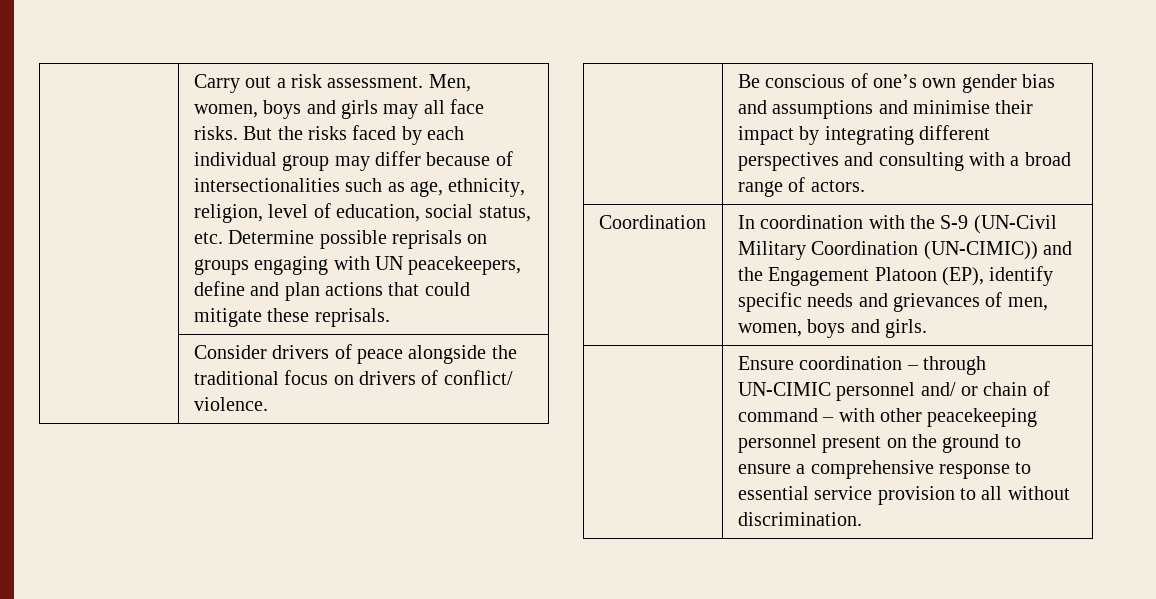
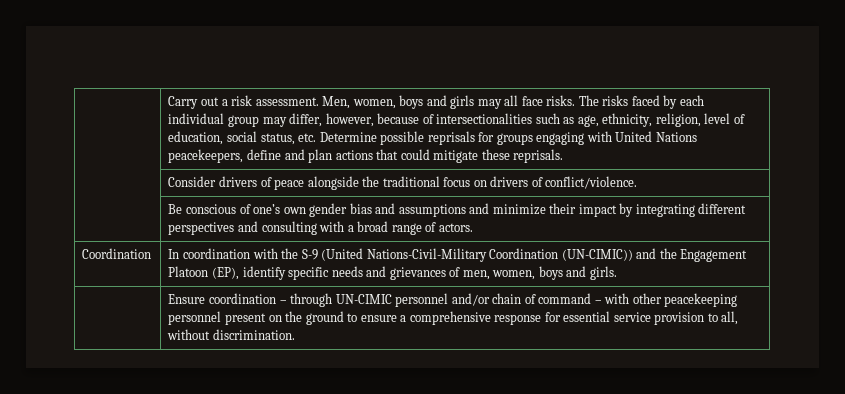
- But the risks faced by each individual group may differ because of intersectionalities such as age, ethnicity, religion, level of education, social status, etc. Determine possible reprisals on groups engaging with UN peacekeepers, define and plan actions that could mitigate these reprisals.
+ The risks faced by each individual group may differ, however, because of intersectionalities such as age, ethnicity, religion, level of education, social status, etc. Determine possible reprisals for groups engaging with United Nations peacekeepers, define and plan actions that could mitigate these reprisals.
- | Consider drivers of peace alongside the traditional focus on drivers of conflict/ violence.
+ | Consider drivers of peace alongside the traditional focus on drivers of conflict/violence.
- | Be conscious of one’s own gender bias and assumptions and minimise their impact by integrating different perspectives and consulting with a broad range of actors.
+ | Be conscious of one’s own gender bias and assumptions and minimize their impact by integrating different perspectives and consulting with a broad range of actors.
- Coordination | In coordination with the S-9 (UN-Civil Military Coordination (UN-CIMIC)) and the Engagement Platoon (EP), identify specific needs and grievances of men, women, boys and girls.
+ Coordination | In coordination with the S-9 (United Nations-Civil-Military Coordination (UN-CIMIC)) and the Engagement Platoon (EP), identify specific needs and grievances of men, women, boys and girls.
- | Ensure coordination – through UN-CIMIC personnel and/ or chain of command – with other peacekeeping personnel present on the ground to ensure a comprehensive response to essential service provision to all without discrimination.
+ | Ensure coordination – through UN-CIMIC personnel and/or chain of command – with other peacekeeping personnel present on the ground to ensure a comprehensive response for essential service provision to all, without discrimination.

